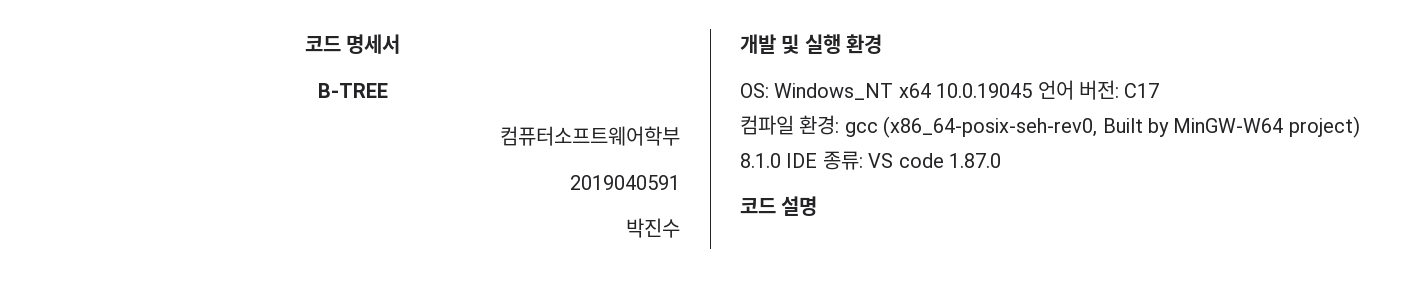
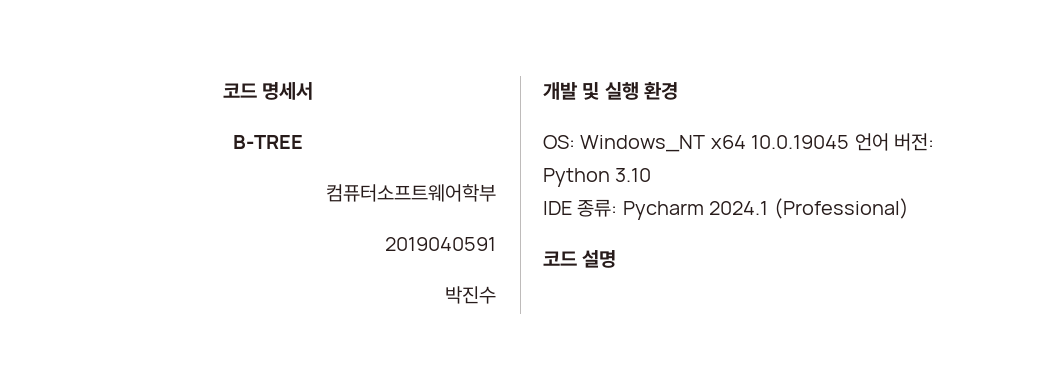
- OS: Windows_NT x64 10.0.19045 언어 버전: C17
- 컴파일 환경: gcc (x86_64-posix-seh-rev0, Built by MinGW-W64 project) 8.1.0 IDE 종류: VS code 1.87.0
+ OS: Windows_NT x64 10.0.19045 언어 버전: Python 3.10
+ IDE 종류: Pycharm 2024.1 (Professional)

